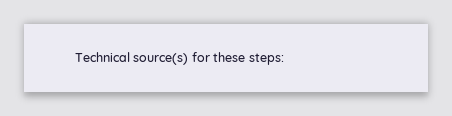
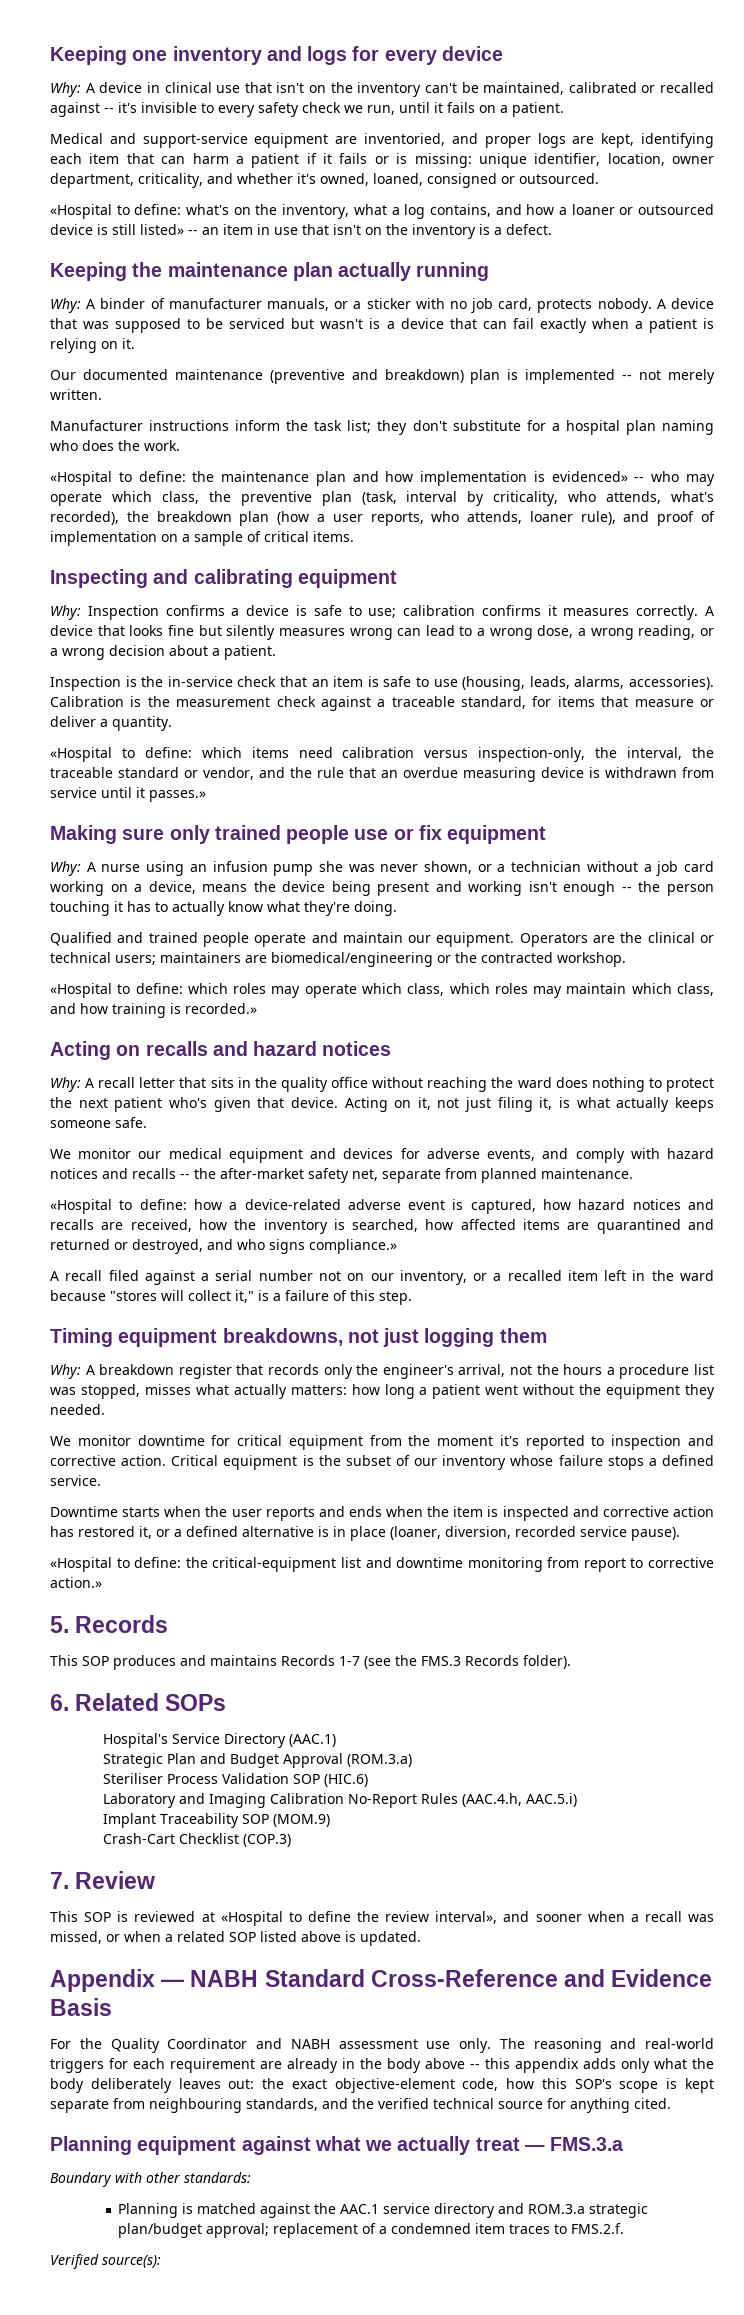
- Technical source(s) for these steps:
+ Keeping one inventory and logs for every device
+ Why: A device in clinical use that isn't on the inventory can't be maintained, calibrated or recalled against -- it's invisible to every safety check we run, until it fails on a patient.
+ Medical and support-service equipment are inventoried, and proper logs are kept, identifying each item that can harm a patient if it fails or is missing: unique identifier, location, owner department, criticality, and whether it's owned, loaned, consigned or outsourced.
+ «Hospital to define: what's on the inventory, what a log contains, and how a loaner or outsourced device is still listed» -- an item in use that isn't on the inventory is a defect.
+ Keeping the maintenance plan actually running
+ Why: A binder of manufacturer manuals, or a sticker with no job card, protects nobody. A device that was supposed to be serviced but wasn't is a device that can fail exactly when a patient is relying on it.
+ Our documented maintenance (preventive and breakdown) plan is implemented -- not merely written.
+ Manufacturer instructions inform the task list; they don't substitute for a hospital plan naming who does the work.
+ «Hospital to define: the maintenance plan and how implementation is evidenced» -- who may operate which class, the preventive plan (task, interval by criticality, who attends, what's recorded), the breakdown plan (how a user reports, who attends, loaner rule), and proof of implementation on a sample of critical items.
+ Inspecting and calibrating equipment
+ Why: Inspection confirms a device is safe to use; calibration confirms it measures correctly. A device that looks fine but silently measures wrong can lead to a wrong dose, a wrong reading, or a wrong decision about a patient.
+ Inspection is the in-service check that an item is safe to use (housing, leads, alarms, accessories). Calibration is the measurement check against a traceable standard, for items that measure or deliver a quantity.
+ «Hospital to define: which items need calibration versus inspection-only, the interval, the traceable standard or vendor, and the rule that an overdue measuring device is withdrawn from service until it passes.»
+ Making sure only trained people use or fix equipment
+ Why: A nurse using an infusion pump she was never shown, or a technician without a job card working on a device, means the device being present and working isn't enough -- the person touching it has to actually know what they're doing.
+ Qualified and trained people operate and maintain our equipment. Operators are the clinical or technical users; maintainers are biomedical/engineering or the contracted workshop.
+ «Hospital to define: which roles may operate which class, which roles may maintain which class, and how training is recorded.»
+ Acting on recalls and hazard notices
+ Why: A recall letter that sits in the quality office without reaching the ward does nothing to protect the next patient who's given that device. Acting on it, not just filing it, is what actually keeps someone safe.
+ We monitor our medical equipment and devices for adverse events, and comply with hazard notices and recalls -- the after-market safety net, separate from planned maintenance.
+ «Hospital to define: how a device-related adverse event is captured, how hazard notices and recalls are received, how the inventory is searched, how affected items are quarantined and returned or destroyed, and who signs compliance.»
+ A recall filed against a serial number not on our inventory, or a recalled item left in the ward because "stores will collect it," is a failure of this step.
+ Timing equipment breakdowns, not just logging them
+ Why: A breakdown register that records only the engineer's arrival, not the hours a procedure list was stopped, misses what actually matters: how long a patient went without the equipment they needed.
+ We monitor downtime for critical equipment from the moment it's reported to inspection and corrective action. Critical equipment is the subset of our inventory whose failure stops a defined service.
+ Downtime starts when the user reports and ends when the item is inspected and corrective action has restored it, or a defined alternative is in place (loaner, diversion, recorded service pause).
+ «Hospital to define: the critical-equipment list and downtime monitoring from report to corrective action.»
+ 5. Records
+ This SOP produces and maintains Records 1-7 (see the FMS.3 Records folder).
+ 6. Related SOPs
+ Hospital's Service Directory (AAC.1)
+ Strategic Plan and Budget Approval (ROM.3.a)
+ Steriliser Process Validation SOP (HIC.6)
+ Laboratory and Imaging Calibration No-Report Rules (AAC.4.h, AAC.5.i)
+ Implant Traceability SOP (MOM.9)
+ Crash-Cart Checklist (COP.3)
+ 7. Review
+ This SOP is reviewed at «Hospital to define the review interval», and sooner when a recall was missed, or when a related SOP listed above is updated.
+ Appendix — NABH Standard Cross-Reference and Evidence Basis
+ For the Quality Coordinator and NABH assessment use only. The reasoning and real-world triggers for each requirement are already in the body above -- this appendix adds only what the body deliberately leaves out: the exact objective-element code, how this SOP's scope is kept separate from neighbouring standards, and the verified technical source for anything cited.
+ Planning equipment against what we actually treat — FMS.3.a
+ Boundary with other standards:
+ Planning is matched against the AAC.1 service directory and ROM.3.a strategic plan/budget approval; replacement of a condemned item traces to FMS.2.f.
+ Verified source(s):

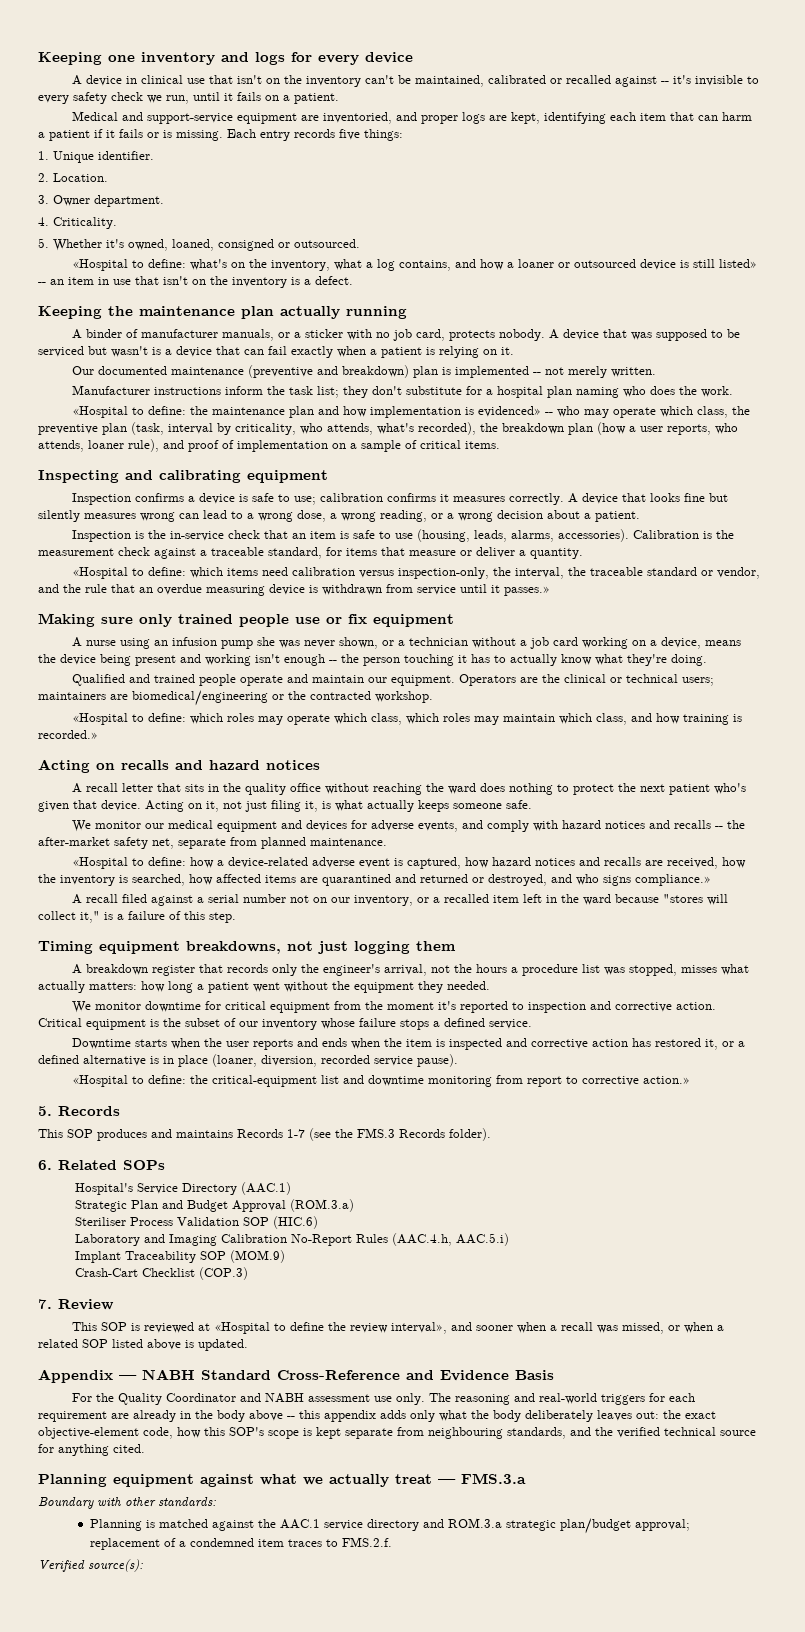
- Why: A device in clinical use that isn't on the inventory can't be maintained, calibrated or recalled against -- it's invisible to every safety check we run, until it fails on a patient.
+ A device in clinical use that isn't on the inventory can't be maintained, calibrated or recalled against -- it's invisible to every safety check we run, until it fails on a patient.
- Medical and support-service equipment are inventoried, and proper logs are kept, identifying each item that can harm a patient if it fails or is missing: unique identifier, location, owner department, criticality, and whether it's owned, loaned, consigned or outsourced.
+ Medical and support-service equipment are inventoried, and proper logs are kept, identifying each item that can harm a patient if it fails or is missing. Each entry records five things:
+ 1. Unique identifier.
+ 2. Location.
+ 3. Owner department.
+ 4. Criticality.
+ 5. Whether it's owned, loaned, consigned or outsourced.
- Why: A binder of manufacturer manuals, or a sticker with no job card, protects nobody.
+ A binder of manufacturer manuals, or a sticker with no job card, protects nobody.
- Why: Inspection confirms a device is safe to use; calibration confirms it measures correctly.
+ Inspection confirms a device is safe to use; calibration confirms it measures correctly.
- Why: A nurse using an infusion pump she was never shown, or a technician without a job card working on a device, means the device being present and working isn't enough -- the person touching it has to actually know what they're doing.
+ A nurse using an infusion pump she was never shown, or a technician without a job card working on a device, means the device being present and working isn't enough -- the person touching it has to actually know what they're doing.
- Why: A recall letter that sits in the quality office without reaching the ward does nothing to protect the next patient who's given that device.
+ A recall letter that sits in the quality office without reaching the ward does nothing to protect the next patient who's given that device.
- Why: A breakdown register that records only the engineer's arrival, not the hours a procedure list was stopped, misses what actually matters: how long a patient went without the equipment they needed.
+ A breakdown register that records only the engineer's arrival, not the hours a procedure list was stopped, misses what actually matters: how long a patient went without the equipment they needed.

